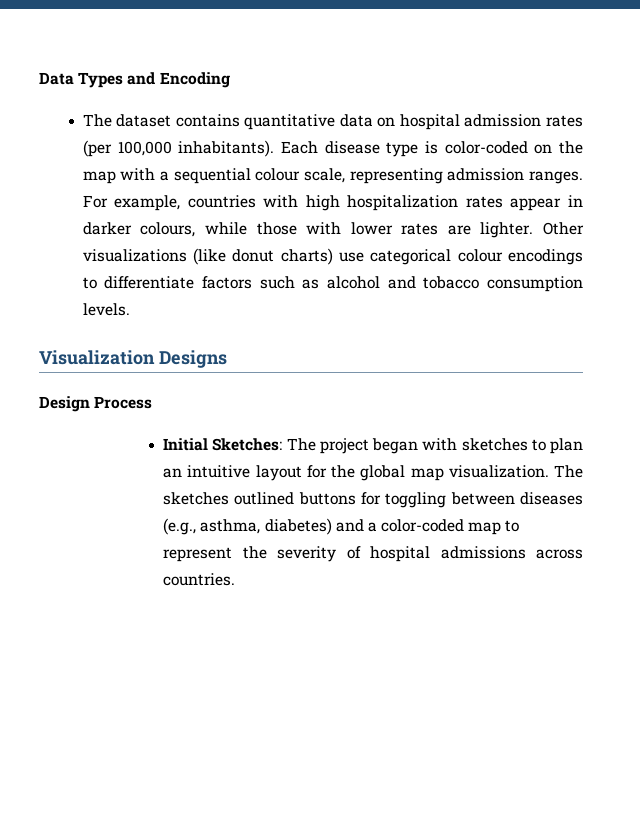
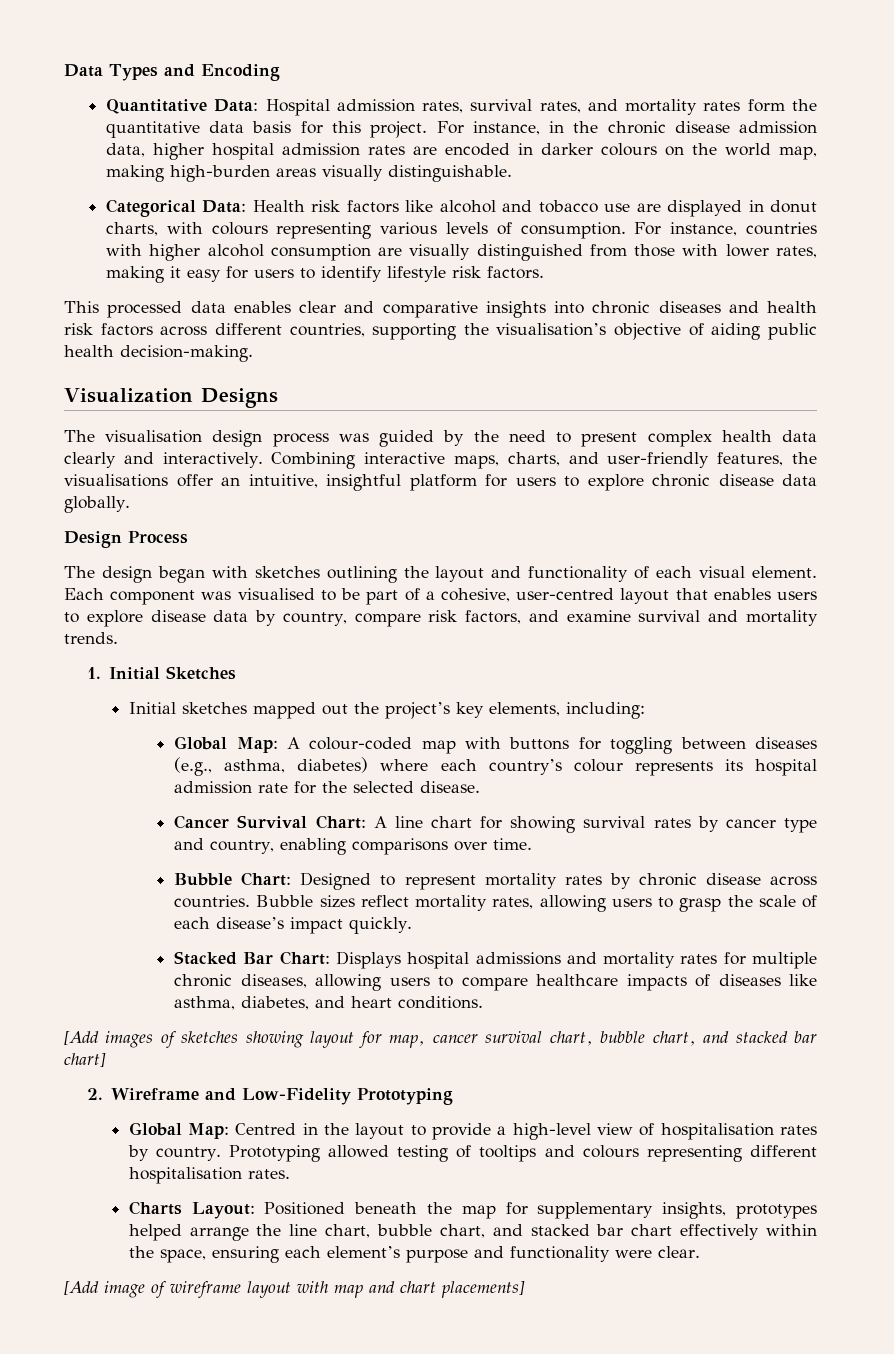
- The dataset contains quantitative data on hospital admission rates (per 100,000 inhabitants). Each disease type is color-coded on the map with a sequential colour scale, representing admission ranges. For example, countries with high hospitalization rates appear in darker colours, while those with lower rates are lighter. Other visualizations (like donut charts) use categorical colour encodings to differentiate factors such as alcohol and tobacco consumption levels.
+ Quantitative Data: Hospital admission rates, survival rates, and mortality rates form the quantitative data basis for this project. For instance, in the chronic disease admission data, higher hospital admission rates are encoded in darker colours on the world map, making high-burden areas visually distinguishable.
+ Categorical Data: Health risk factors like alcohol and tobacco use are displayed in donut charts, with colours representing various levels of consumption. For instance, countries with higher alcohol consumption are visually distinguished from those with lower rates, making it easy for users to identify lifestyle risk factors.
+ This processed data enables clear and comparative insights into chronic diseases and health risk factors across different countries, supporting the visualisation’s objective of aiding public health decision-making.
  Visualization Designs
+ The visualisation design process was guided by the need to present complex health data clearly and interactively. Combining interactive maps, charts, and user-friendly features, the visualisations offer an intuitive, insightful platform for users to explore chronic disease data globally.
  Design Process
- Initial Sketches: The project began with sketches to plan an intuitive layout for the global map visualization. The sketches outlined buttons for toggling between diseases (e.g., asthma, diabetes) and a color-coded map to represent the severity of hospital admissions across countries.
+ The design began with sketches outlining the layout and functionality of each visual element. Each component was visualised to be part of a cohesive, user-centred layout that enables users to explore disease data by country, compare risk factors, and examine survival and mortality trends.
+ 1. Initial Sketches
+ Initial sketches mapped out the project’s key elements, including:
+ Global Map: A colour-coded map with buttons for toggling between diseases (e.g., asthma, diabetes) where each country’s colour represents its hospital admission rate for the selected disease.
+ Cancer Survival Chart: A line chart for showing survival rates by cancer type and country, enabling comparisons over time.
+ Bubble Chart: Designed to represent mortality rates by chronic disease across countries. Bubble sizes reflect mortality rates, allowing users to grasp the scale of each disease’s impact quickly.
+ Stacked Bar Chart: Displays hospital admissions and mortality rates for multiple chronic diseases, allowing users to compare healthcare impacts of diseases like asthma, diabetes, and heart conditions.
+ [Add images of sketches showing layout for map, cancer survival chart, bubble chart, and stacked bar chart]
+ 2. Wireframe and Low-Fidelity Prototyping
+ Global Map: Centred in the layout to provide a high-level view of hospitalisation rates by country. Prototyping allowed testing of tooltips and colours representing different hospitalisation rates.
+ Charts Layout: Positioned beneath the map for supplementary insights, prototypes helped arrange the line chart, bubble chart, and stacked bar chart effectively within the space, ensuring each element’s purpose and functionality were clear.
+ [Add image of wireframe layout with map and chart placements]

